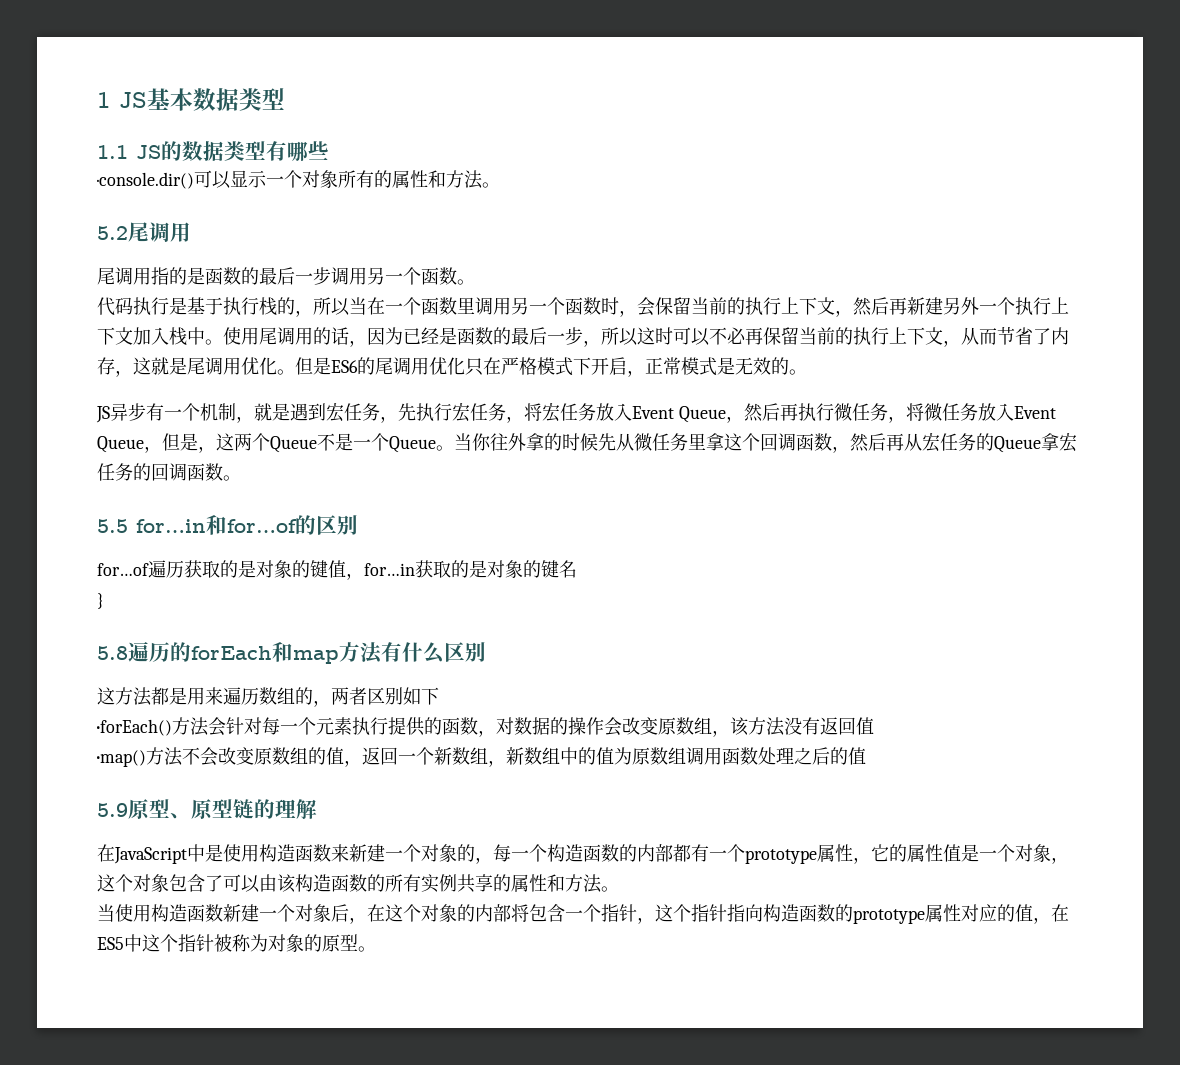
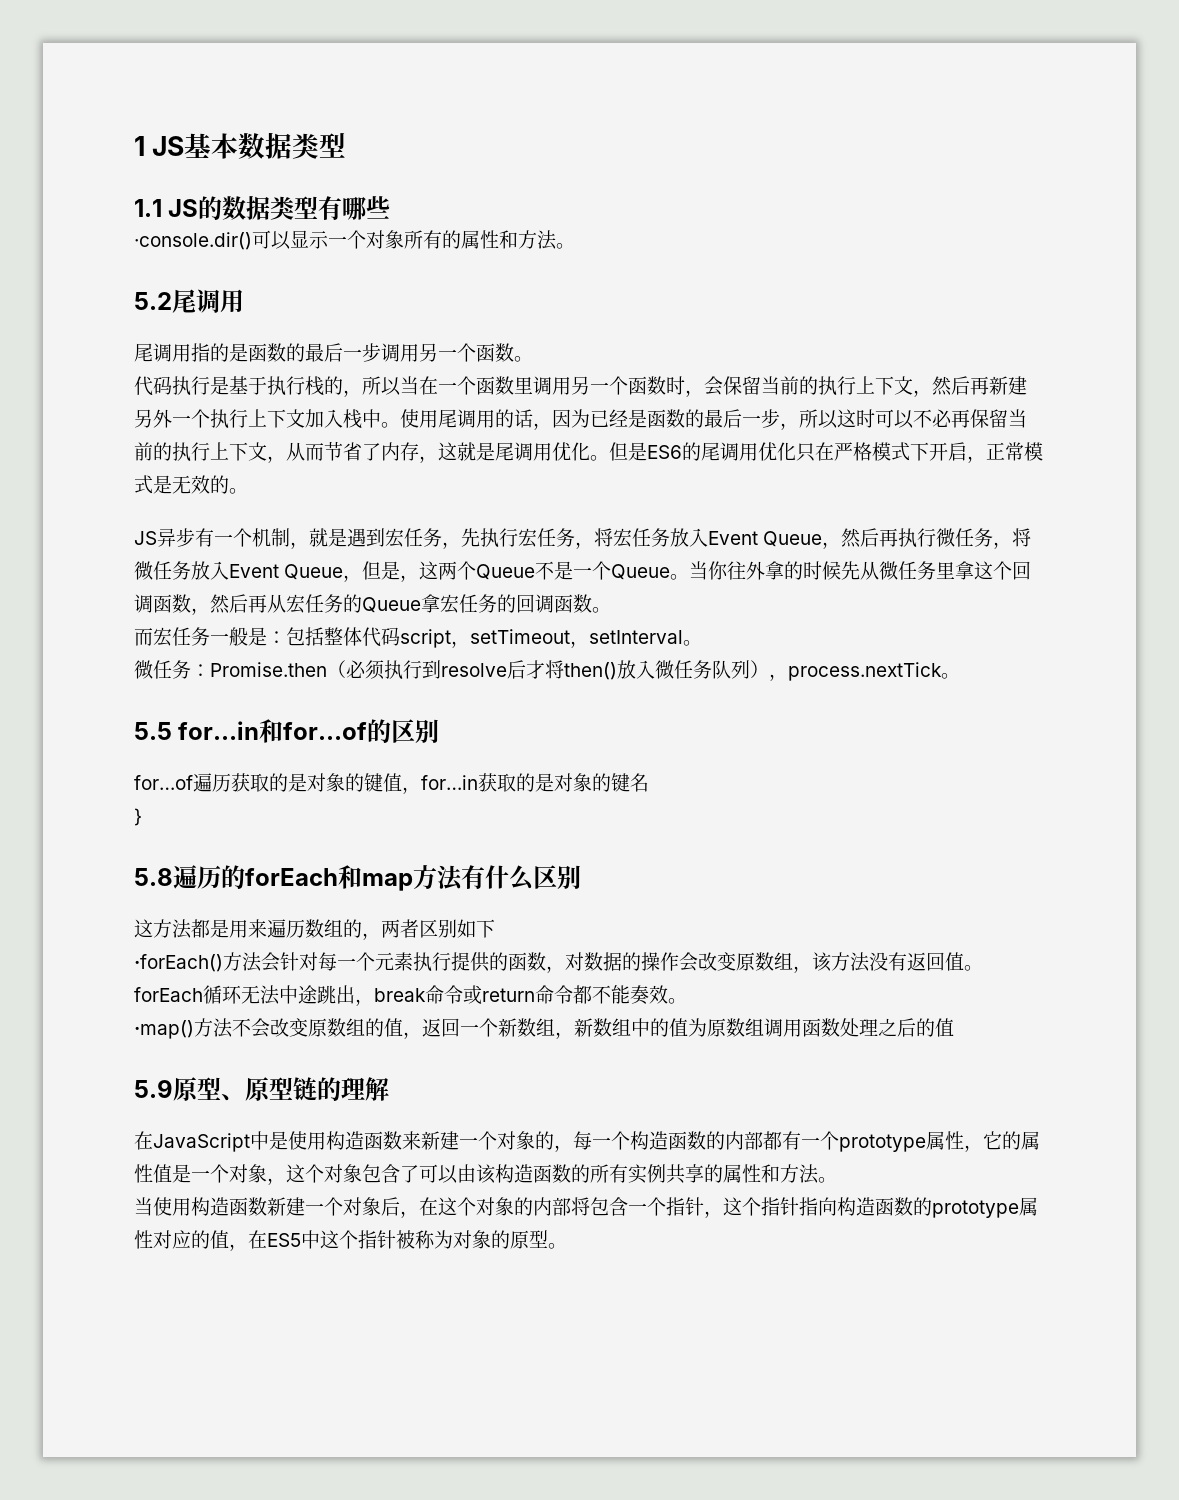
+ 而宏任务一般是：包括整体代码script，setTimeout，setInterval。
+ 微任务：Promise.then（必须执行到resolve后才将then()放入微任务队列），process.nextTick。
- ·forEach()方法会针对每一个元素执行提供的函数，对数据的操作会改变原数组，该方法没有返回值
+ ·forEach()方法会针对每一个元素执行提供的函数，对数据的操作会改变原数组，该方法没有返回值。forEach循环无法中途跳出，break命令或return命令都不能奏效。

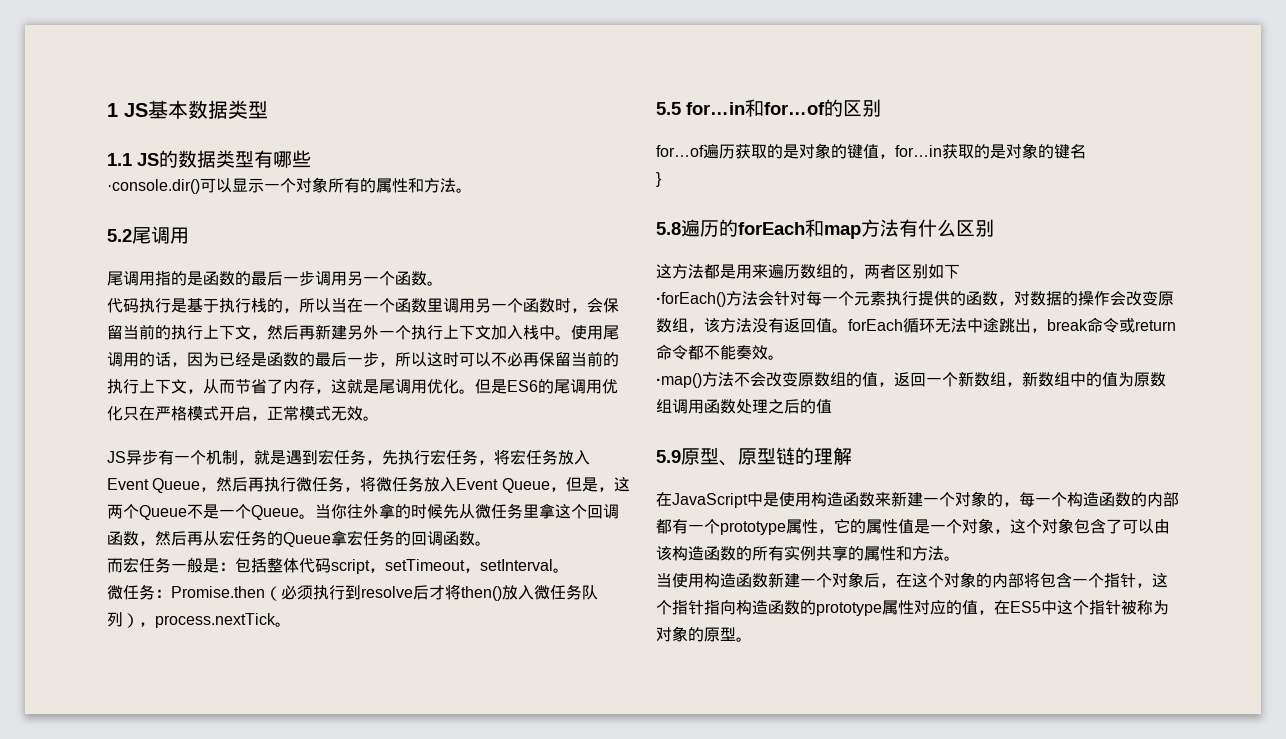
- 但是ES6的尾调用优化只在严格模式下开启，正常模式是无效的。
+ 但是ES6的尾调用优化只在严格模式开启，正常模式无效。

